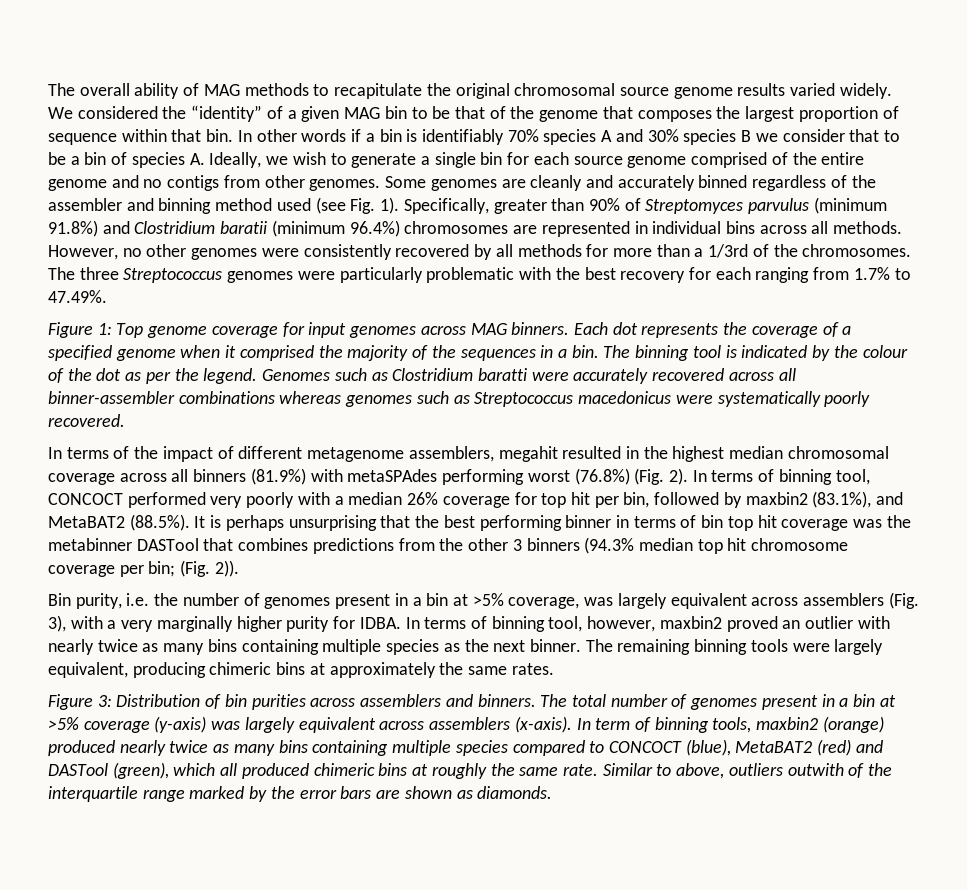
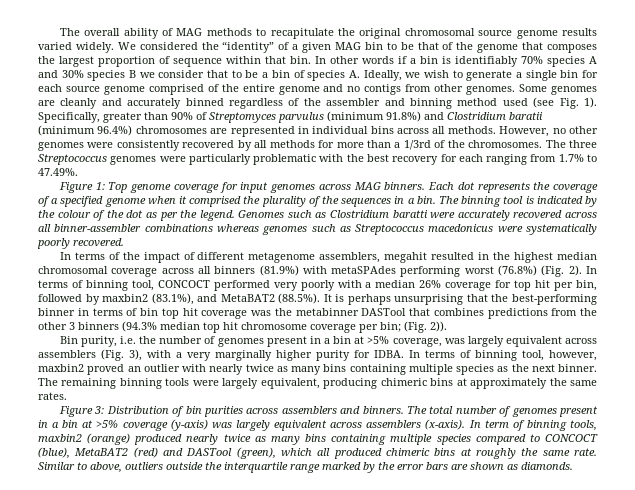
- Each dot represents the coverage of a specified genome when it comprised the majority of the sequences in a bin.
+ Each dot represents the coverage of a specified genome when it comprised the plurality of the sequences in a bin.
- In terms of binning tool, CONCOCT performed very poorly with a median 26% coverage for top hit per bin, followed by maxbin2 (83.1%), and MetaBAT2 (88.5%). It is perhaps unsurprising that the best performing binner in terms of bin top hit coverage was the metabinner DASTool that combines predictions from the other 3 binners (94.3% median top hit chromosome coverage per bin;
+ In terms of binning tool, CONCOCT performed very poorly with a median 26% coverage for top hit per bin, followed by maxbin2 (83.1%), and MetaBAT2 (88.5%). It is perhaps unsurprising that the best-performing binner in terms of bin top hit coverage was the metabinner DASTool that combines predictions from the other 3 binners (94.3% median top hit chromosome coverage per bin;
- Similar to above, outliers outwith of the interquartile range marked by the error bars are shown as diamonds.
+ Similar to above, outliers outside the interquartile range marked by the error bars are shown as diamonds.

